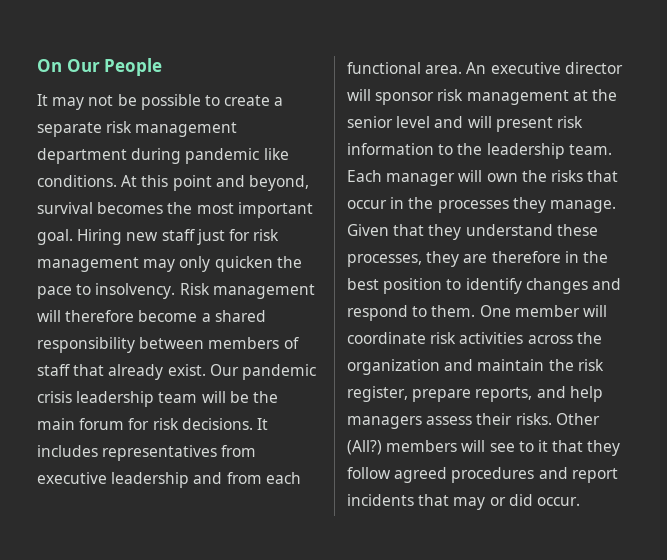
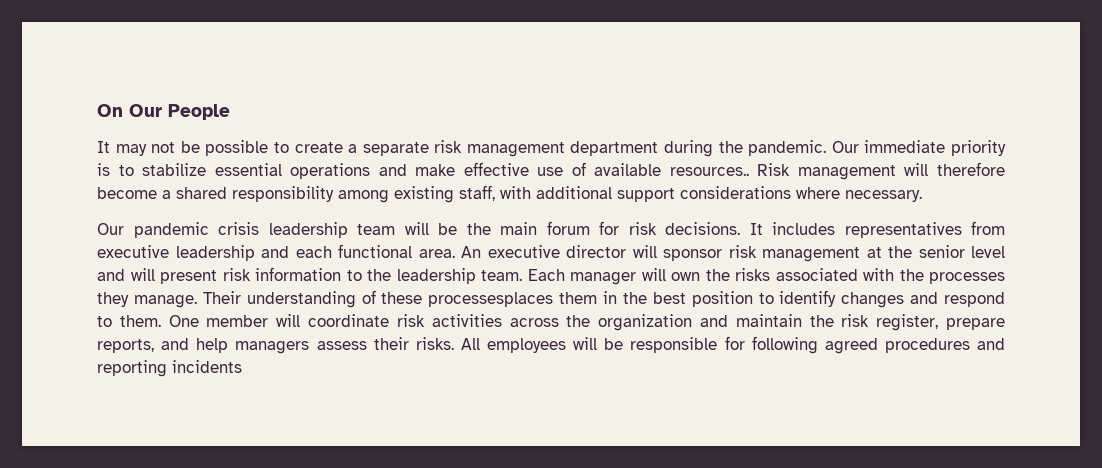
- It may not be possible to create a separate risk management department during pandemic like conditions. At this point and beyond, survival becomes the most important goal. Hiring new staff just for risk management may only quicken the pace to insolvency.
+ It may not be possible to create a separate risk management department during the pandemic. Our immediate priority is to stabilize essential operations and make effective use of available resources..
- Risk management will therefore become a shared responsibility between members of staff that already exist. Our pandemic crisis leadership team will be the main forum for risk decisions.
+ Risk management will therefore become a shared responsibility among existing staff, with additional support considerations where necessary.
+ Our pandemic crisis leadership team will be the main forum for risk decisions.
- It includes representatives from executive leadership and from each functional area.
+ It includes representatives from executive leadership and each functional area.
- Each manager will own the risks that occur in the processes they manage.
+ Each manager will own the risks associated with the processes they manage.
- Given that they understand these processes, they are therefore in the best position to identify changes and respond to them.
+ Their understanding of these processesplaces them in the best position to identify changes and respond to them.
- Other (All?) members will see to it that they follow agreed procedures and report incidents that may or did occur.
+ All employees will be responsible for following agreed procedures and reporting incidents

